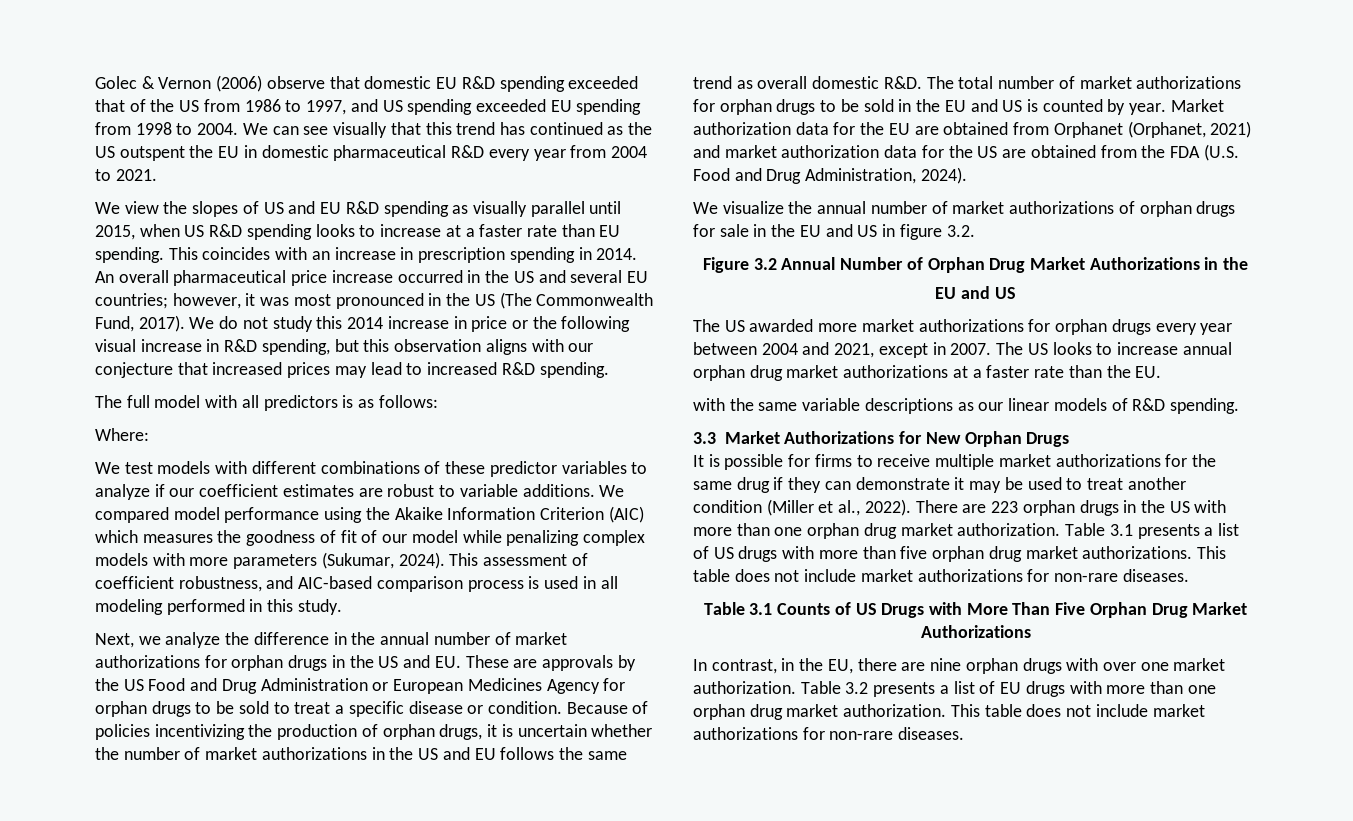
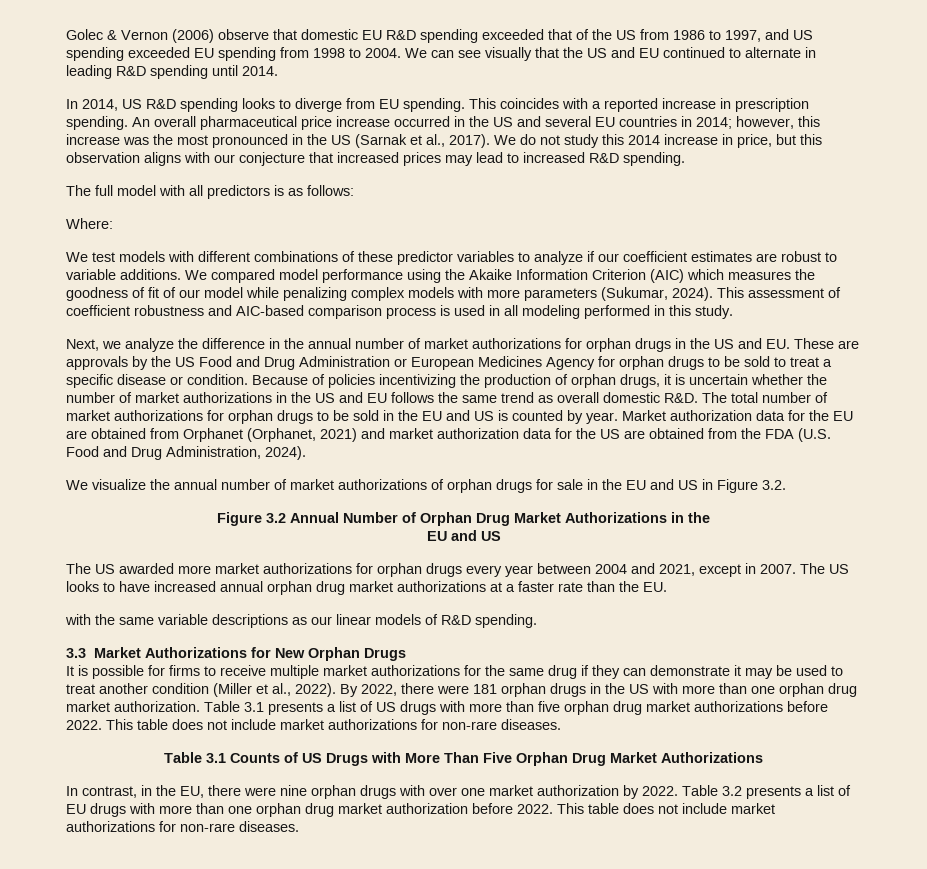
- We can see visually that this trend has continued as the US outspent the EU in domestic pharmaceutical R&D every year from 2004 to 2021.
- We view the slopes of US and EU R&D spending as visually parallel until 2015, when US R&D spending looks to increase at a faster rate than EU spending.
+ We can see visually that the US and EU continued to alternate in leading R&D spending until 2014.
+ In 2014, US R&D spending looks to diverge from EU spending.
- This coincides with an increase in prescription spending in 2014.
+ This coincides with a reported increase in prescription spending.
- An overall pharmaceutical price increase occurred in the US and several EU countries; however, it was most pronounced in the US (The Commonwealth Fund, 2017).
+ An overall pharmaceutical price increase occurred in the US and several EU countries in 2014; however, this increase was the most pronounced in the US (Sarnak et al., 2017).
- We do not study this 2014 increase in price or the following visual increase in R&D spending, but this observation aligns with our conjecture that increased prices may lead to increased R&D spending.
+ We do not study this 2014 increase in price, but this observation aligns with our conjecture that increased prices may lead to increased R&D spending.
- This assessment of coefficient robustness, and AIC-based comparison process is used in all modeling performed in this study.
+ This assessment of coefficient robustness and AIC-based comparison process is used in all modeling performed in this study.
- We visualize the annual number of market authorizations of orphan drugs for sale in the EU and US in figure 3.2.
+ We visualize the annual number of market authorizations of orphan drugs for sale in the EU and US in Figure 3.2.
- The US looks to increase annual orphan drug market authorizations at a faster rate than the EU.
+ The US looks to have increased annual orphan drug market authorizations at a faster rate than the EU.
- There are 223 orphan drugs in the US with more than one orphan drug market authorization.
+ By 2022, there were 181 orphan drugs in the US with more than one orphan drug market authorization.
- Table 3.1 presents a list of US drugs with more than five orphan drug market authorizations.
+ Table 3.1 presents a list of US drugs with more than five orphan drug market authorizations before 2022.
- In contrast, in the EU, there are nine orphan drugs with over one market authorization.
+ In contrast, in the EU, there were nine orphan drugs with over one market authorization by 2022.
- Table 3.2 presents a list of EU drugs with more than one orphan drug market authorization.
+ Table 3.2 presents a list of EU drugs with more than one orphan drug market authorization before 2022.

